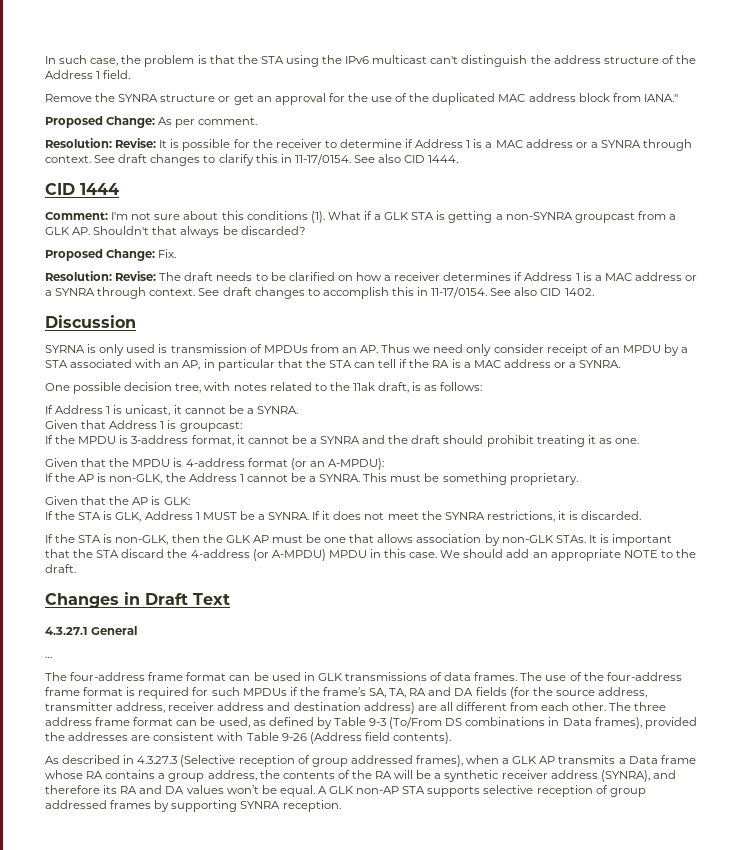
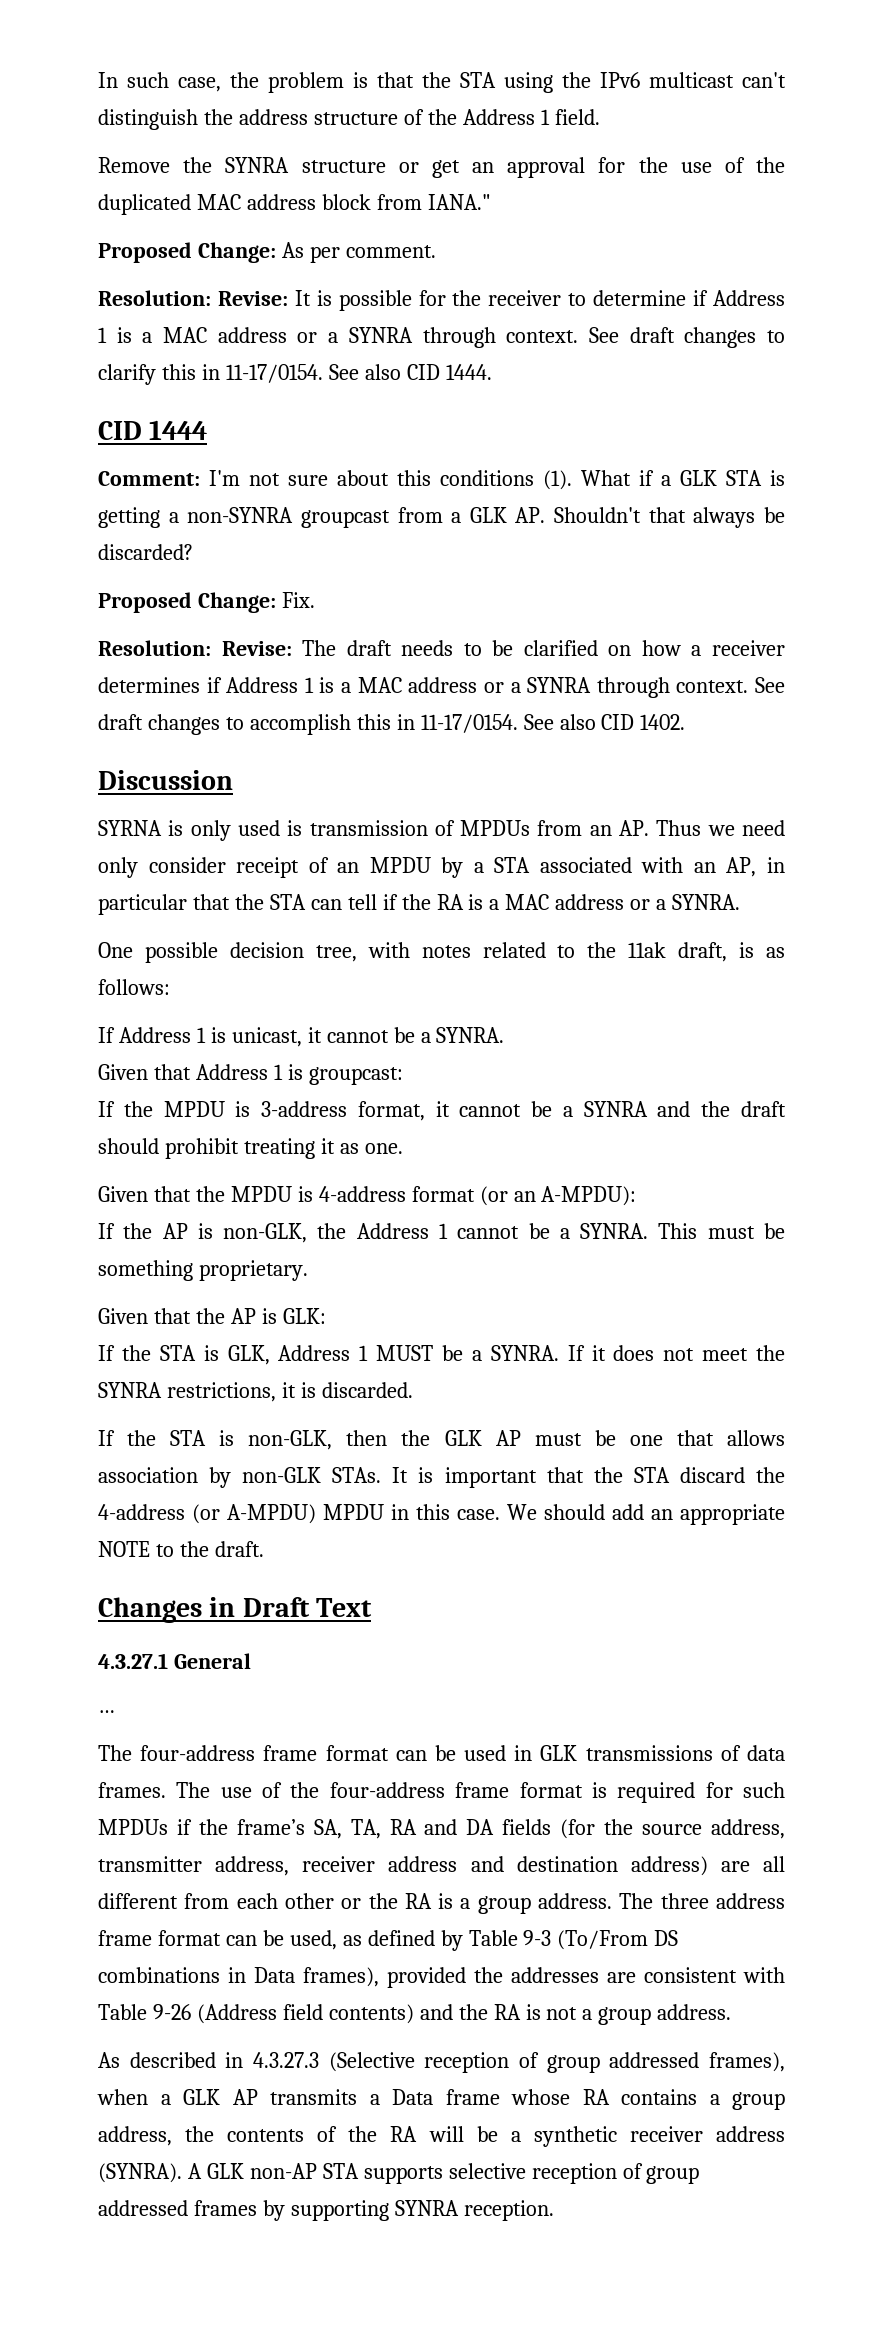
- The use of the four-address frame format is required for such MPDUs if the frame’s SA, TA, RA and DA fields (for the source address, transmitter address, receiver address and destination address) are all different from each other.
+ The use of the four-address frame format is required for such MPDUs if the frame’s SA, TA, RA and DA fields (for the source address, transmitter address, receiver address and destination address) are all different from each other or the RA is a group address.
- The three address frame format can be used, as defined by Table 9-3 (To/From DS combinations in Data frames), provided the addresses are consistent with Table 9-26 (Address field contents).
+ The three address frame format can be used, as defined by Table 9-3 (To/From DS combinations in Data frames), provided the addresses are consistent with Table 9-26 (Address field contents) and the RA is not a group address.
- As described in 4.3.27.3 (Selective reception of group addressed frames), when a GLK AP transmits a Data frame whose RA contains a group address, the contents of the RA will be a synthetic receiver address (SYNRA), and therefore its RA and DA values won’t be equal.
+ As described in 4.3.27.3 (Selective reception of group addressed frames), when a GLK AP transmits a Data frame whose RA contains a group address, the contents of the RA will be a synthetic receiver address (SYNRA).

